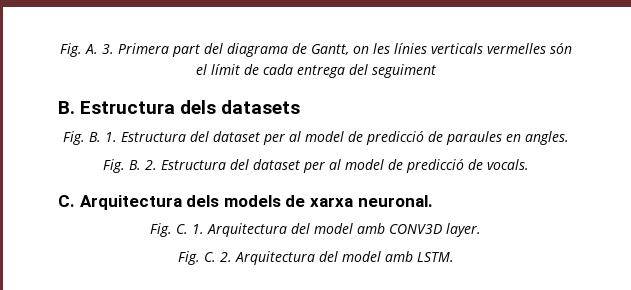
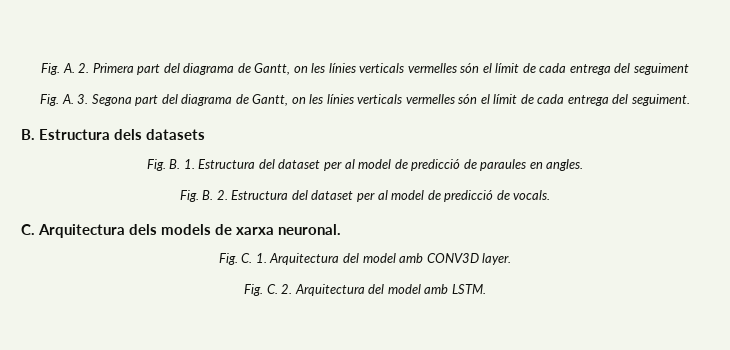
- Fig. A. 3. Primera part del diagrama de Gantt, on les línies verticals vermelles són el límit de cada entrega del seguiment
+ Fig. A. 2. Primera part del diagrama de Gantt, on les línies verticals vermelles són el límit de cada entrega del seguiment
+ Fig. A. 3. Segona part del diagrama de Gantt, on les línies verticals vermelles són el límit de cada entrega del seguiment.

